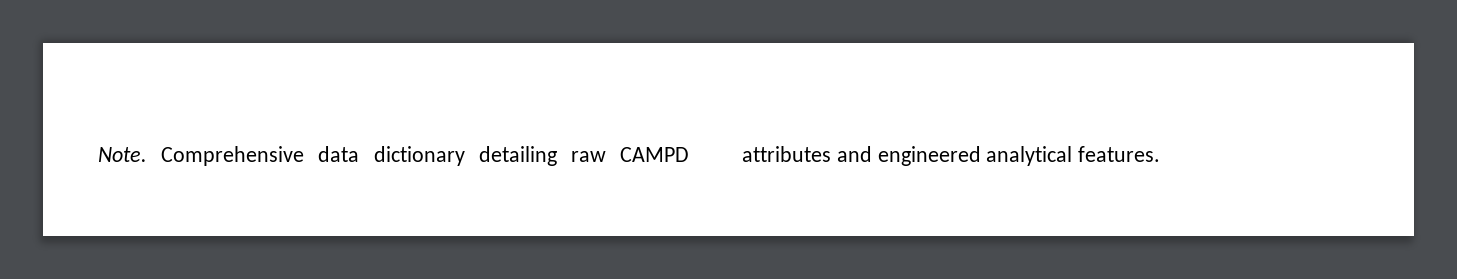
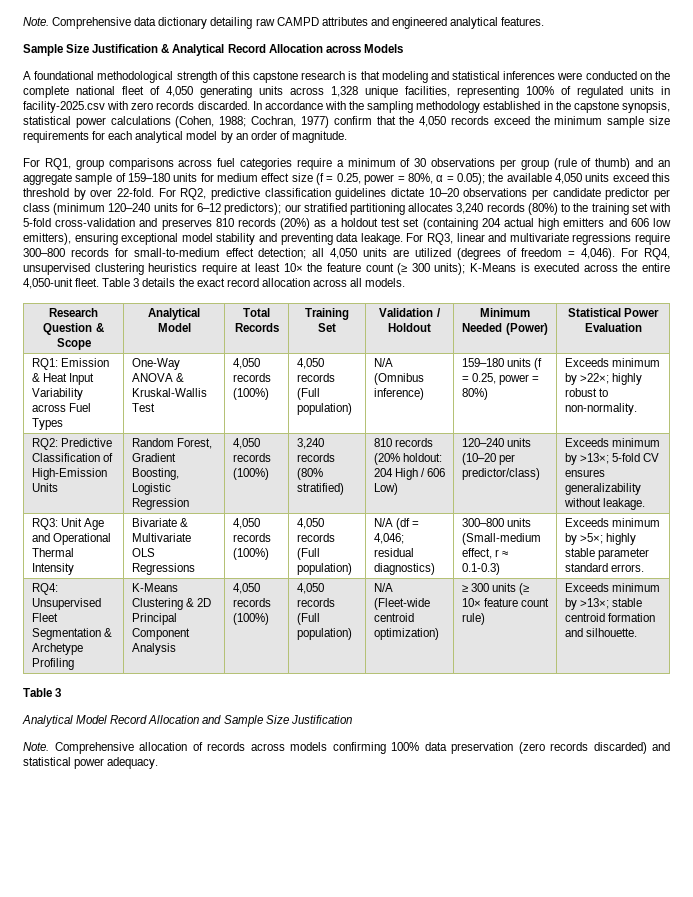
+ Sample Size Justification & Analytical Record Allocation across Models
+ A foundational methodological strength of this capstone research is that modeling and statistical inferences were conducted on the complete national fleet of 4,050 generating units across 1,328 unique facilities, representing 100% of regulated units in facility-2025.csv with zero records discarded. In accordance with the sampling methodology established in the capstone synopsis, statistical power calculations (Cohen, 1988; Cochran, 1977) confirm that the 4,050 records exceed the minimum sample size requirements for each analytical model by an order of magnitude.
+ For RQ1, group comparisons across fuel categories require a minimum of 30 observations per group (rule of thumb) and an aggregate sample of 159–180 units for medium effect size (f = 0.25, power = 80%, α = 0.05); the available 4,050 units exceed this threshold by over 22-fold. For RQ2, predictive classification guidelines dictate 10–20 observations per candidate predictor per class (minimum 120–240 units for 6–12 predictors); our stratified partitioning allocates 3,240 records (80%) to the training set with 5-fold cross-validation and preserves 810 records (20%) as a holdout test set (containing 204 actual high emitters and 606 low emitters), ensuring exceptional model stability and preventing data leakage. For RQ3, linear and multivariate regressions require 300–800 records for small-to-medium effect detection; all 4,050 units are utilized (degrees of freedom = 4,046). For RQ4, unsupervised clustering heuristics require at least 10× the feature count (≥ 300 units); K-Means is executed across the entire 4,050-unit fleet. Table 3 details the exact record allocation across all models.
+ Research Question & Scope | Analytical Model | Total Records | Training Set | Validation / Holdout | Minimum Needed (Power) | Statistical Power Evaluation
+ RQ1: Emission & Heat Input Variability across Fuel Types | One-Way ANOVA & Kruskal-Wallis Test | 4,050 records (100%) | 4,050 records (Full population) | N/A (Omnibus inference) | 159–180 units (f = 0.25, power = 80%) | Exceeds minimum by >22×; highly robust to non-normality.
+ RQ2: Predictive Classification of High-Emission Units | Random Forest, Gradient Boosting, Logistic Regression | 4,050 records (100%) | 3,240 records (80% stratified) | 810 records (20% holdout: 204 High / 606 Low) | 120–240 units (10–20 per predictor/class) | Exceeds minimum by >13×; 5-fold CV ensures generalizability without leakage.
+ RQ3: Unit Age and Operational Thermal Intensity | Bivariate & Multivariate OLS Regressions | 4,050 records (100%) | 4,050 records (Full population) | N/A (df = 4,046; residual diagnostics) | 300–800 units (Small-medium effect, r ≈ 0.1-0.3) | Exceeds minimum by >5×; highly stable parameter standard errors.
+ RQ4: Unsupervised Fleet Segmentation & Archetype Profiling | K-Means Clustering & 2D Principal Component Analysis | 4,050 records (100%) | 4,050 records (Full population) | N/A (Fleet-wide centroid optimization) | ≥ 300 units (≥ 10× feature count rule) | Exceeds minimum by >13×; stable centroid formation and silhouette.
+ Table 3
+ Analytical Model Record Allocation and Sample Size Justification
+ Note. Comprehensive allocation of records across models confirming 100% data preservation (zero records discarded) and statistical power adequacy.

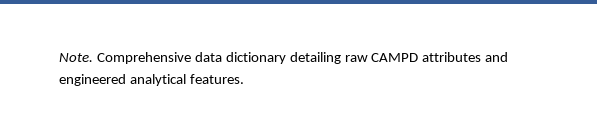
- Sample Size Justification & Analytical Record Allocation across Models
- A foundational methodological strength of this capstone research is that modeling and statistical inferences were conducted on the complete national fleet of 4,050 generating units across 1,328 unique facilities, representing 100% of regulated units in facility-2025.csv with zero records discarded. In accordance with the sampling methodology established in the capstone synopsis, statistical power calculations (Cohen, 1988; Cochran, 1977) confirm that the 4,050 records exceed the minimum sample size requirements for each analytical model by an order of magnitude.
- For RQ1, group comparisons across fuel categories require a minimum of 30 observations per group (rule of thumb) and an aggregate sample of 159–180 units for medium effect size (f = 0.25, power = 80%, α = 0.05); the available 4,050 units exceed this threshold by over 22-fold. For RQ2, predictive classification guidelines dictate 10–20 observations per candidate predictor per class (minimum 120–240 units for 6–12 predictors); our stratified partitioning allocates 3,240 records (80%) to the training set with 5-fold cross-validation and preserves 810 records (20%) as a holdout test set (containing 204 actual high emitters and 606 low emitters), ensuring exceptional model stability and preventing data leakage. For RQ3, linear and multivariate regressions require 300–800 records for small-to-medium effect detection; all 4,050 units are utilized (degrees of freedom = 4,046). For RQ4, unsupervised clustering heuristics require at least 10× the feature count (≥ 300 units); K-Means is executed across the entire 4,050-unit fleet. Table 3 details the exact record allocation across all models.
- Research Question & Scope | Analytical Model | Total Records | Training Set | Validation / Holdout | Minimum Needed (Power) | Statistical Power Evaluation
- RQ1: Emission & Heat Input Variability across Fuel Types | One-Way ANOVA & Kruskal-Wallis Test | 4,050 records (100%) | 4,050 records (Full population) | N/A (Omnibus inference) | 159–180 units (f = 0.25, power = 80%) | Exceeds minimum by >22×; highly robust to non-normality.
- RQ2: Predictive Classification of High-Emission Units | Random Forest, Gradient Boosting, Logistic Regression | 4,050 records (100%) | 3,240 records (80% stratified) | 810 records (20% holdout: 204 High / 606 Low) | 120–240 units (10–20 per predictor/class) | Exceeds minimum by >13×; 5-fold CV ensures generalizability without leakage.
- RQ3: Unit Age and Operational Thermal Intensity | Bivariate & Multivariate OLS Regressions | 4,050 records (100%) | 4,050 records (Full population) | N/A (df = 4,046; residual diagnostics) | 300–800 units (Small-medium effect, r ≈ 0.1-0.3) | Exceeds minimum by >5×; highly stable parameter standard errors.
- RQ4: Unsupervised Fleet Segmentation & Archetype Profiling | K-Means Clustering & 2D Principal Component Analysis | 4,050 records (100%) | 4,050 records (Full population) | N/A (Fleet-wide centroid optimization) | ≥ 300 units (≥ 10× feature count rule) | Exceeds minimum by >13×; stable centroid formation and silhouette.
- Table 3
- Analytical Model Record Allocation and Sample Size Justification
- Note. Comprehensive allocation of records across models confirming 100% data preservation (zero records discarded) and statistical power adequacy.

